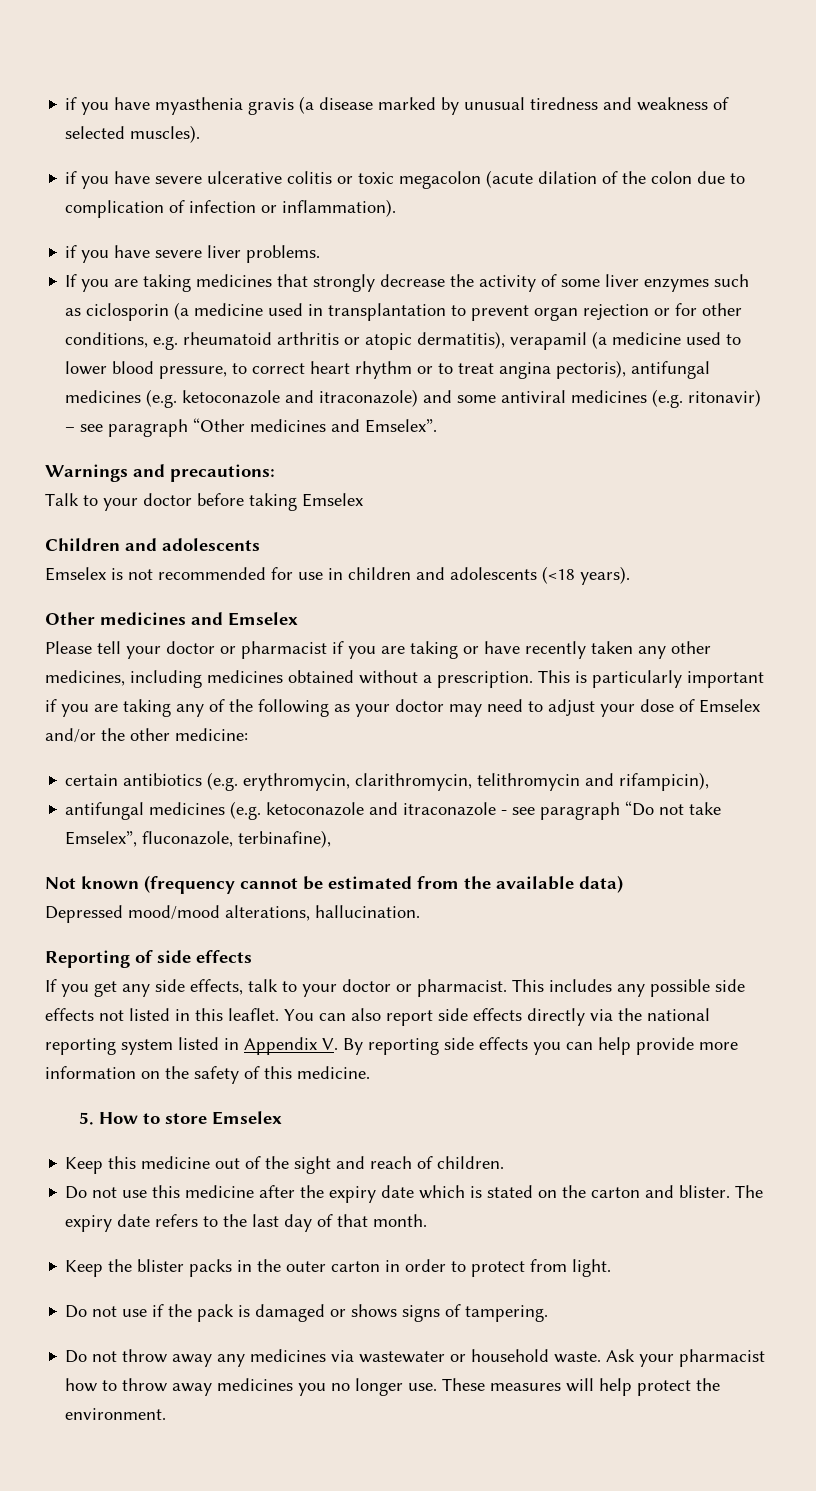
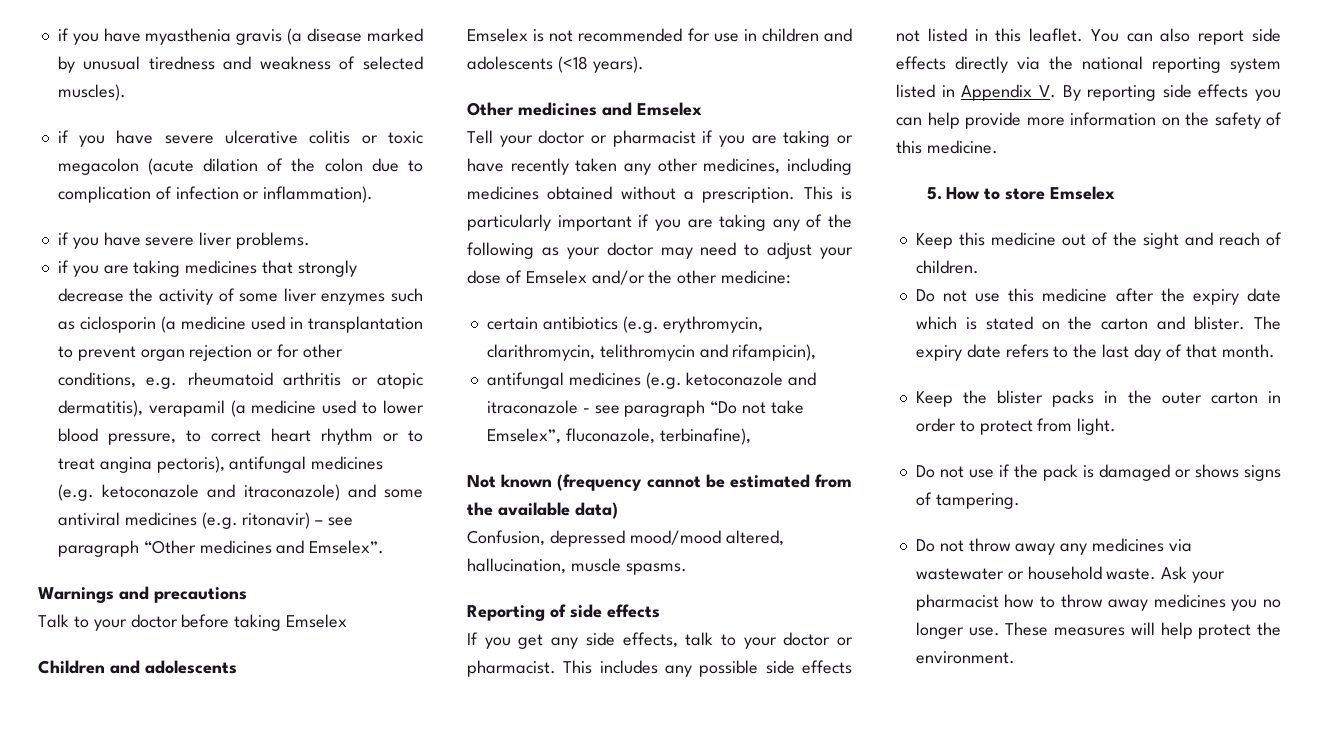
- If you are taking medicines that strongly decrease the activity of some liver enzymes such as ciclosporin (a medicine used in transplantation to prevent organ rejection or for other conditions, e.g. rheumatoid arthritis or atopic dermatitis), verapamil (a medicine used to lower blood pressure, to correct heart rhythm or to treat angina pectoris), antifungal medicines (e.g. ketoconazole and itraconazole) and some antiviral medicines (e.g. ritonavir) – see paragraph “Other medicines and Emselex”.
+ if you are taking medicines that strongly decrease the activity of some liver enzymes such as ciclosporin (a medicine used in transplantation to prevent organ rejection or for other conditions, e.g. rheumatoid arthritis or atopic dermatitis), verapamil (a medicine used to lower blood pressure, to correct heart rhythm or to treat angina pectoris), antifungal medicines (e.g. ketoconazole and itraconazole) and some antiviral medicines (e.g. ritonavir) – see paragraph “Other medicines and Emselex”.
- Warnings and precautions:
+ Warnings and precautions
- Please tell your doctor or pharmacist if you are taking or have recently taken any other medicines, including medicines obtained without a prescription.
+ Tell your doctor or pharmacist if you are taking or have recently taken any other medicines, including medicines obtained without a prescription.
- Depressed mood/mood alterations, hallucination.
+ Confusion, depressed mood/mood altered, hallucination, muscle spasms.

